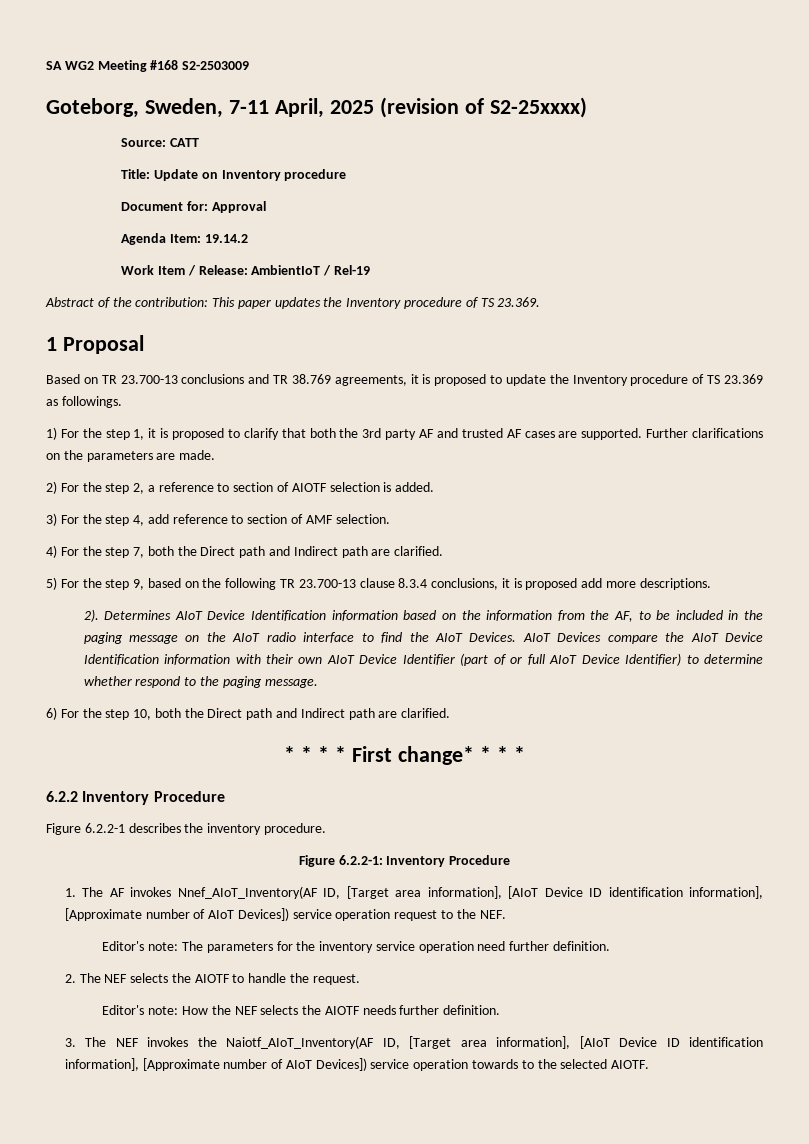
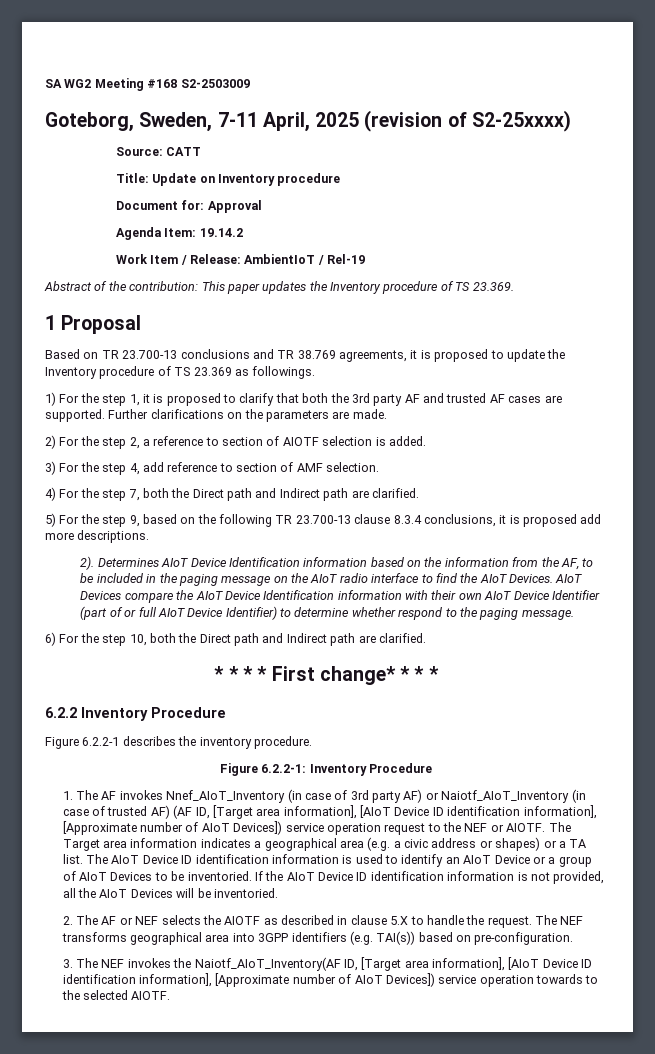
- 1. The AF invokes Nnef_AIoT_Inventory(AF ID, [Target area information], [AIoT Device ID identification information], [Approximate number of AIoT Devices]) service operation request to the NEF.
- Editor's note: The parameters for the inventory service operation need further definition.
+ 1. The AF invokes Nnef_AIoT_Inventory (in case of 3rd party AF) or Naiotf_AIoT_Inventory (in case of trusted AF) (AF ID, [Target area information], [AIoT Device ID identification information], [Approximate number of AIoT Devices]) service operation request to the NEF or AIOTF. The Target area information indicates a geographical area (e.g. a civic address or shapes) or a TA list. The AIoT Device ID identification information is used to identify an AIoT Device or a group of AIoT Devices to be inventoried. If the AIoT Device ID identification information is not provided, all the AIoT Devices will be inventoried.
- 2. The NEF selects the AIOTF to handle the request.
- Editor's note: How the NEF selects the AIOTF needs further definition.
+ 2. The AF or NEF selects the AIOTF as described in clause 5.X to handle the request. The NEF transforms geographical area into 3GPP identifiers (e.g. TAI(s)) based on pre-configuration.

